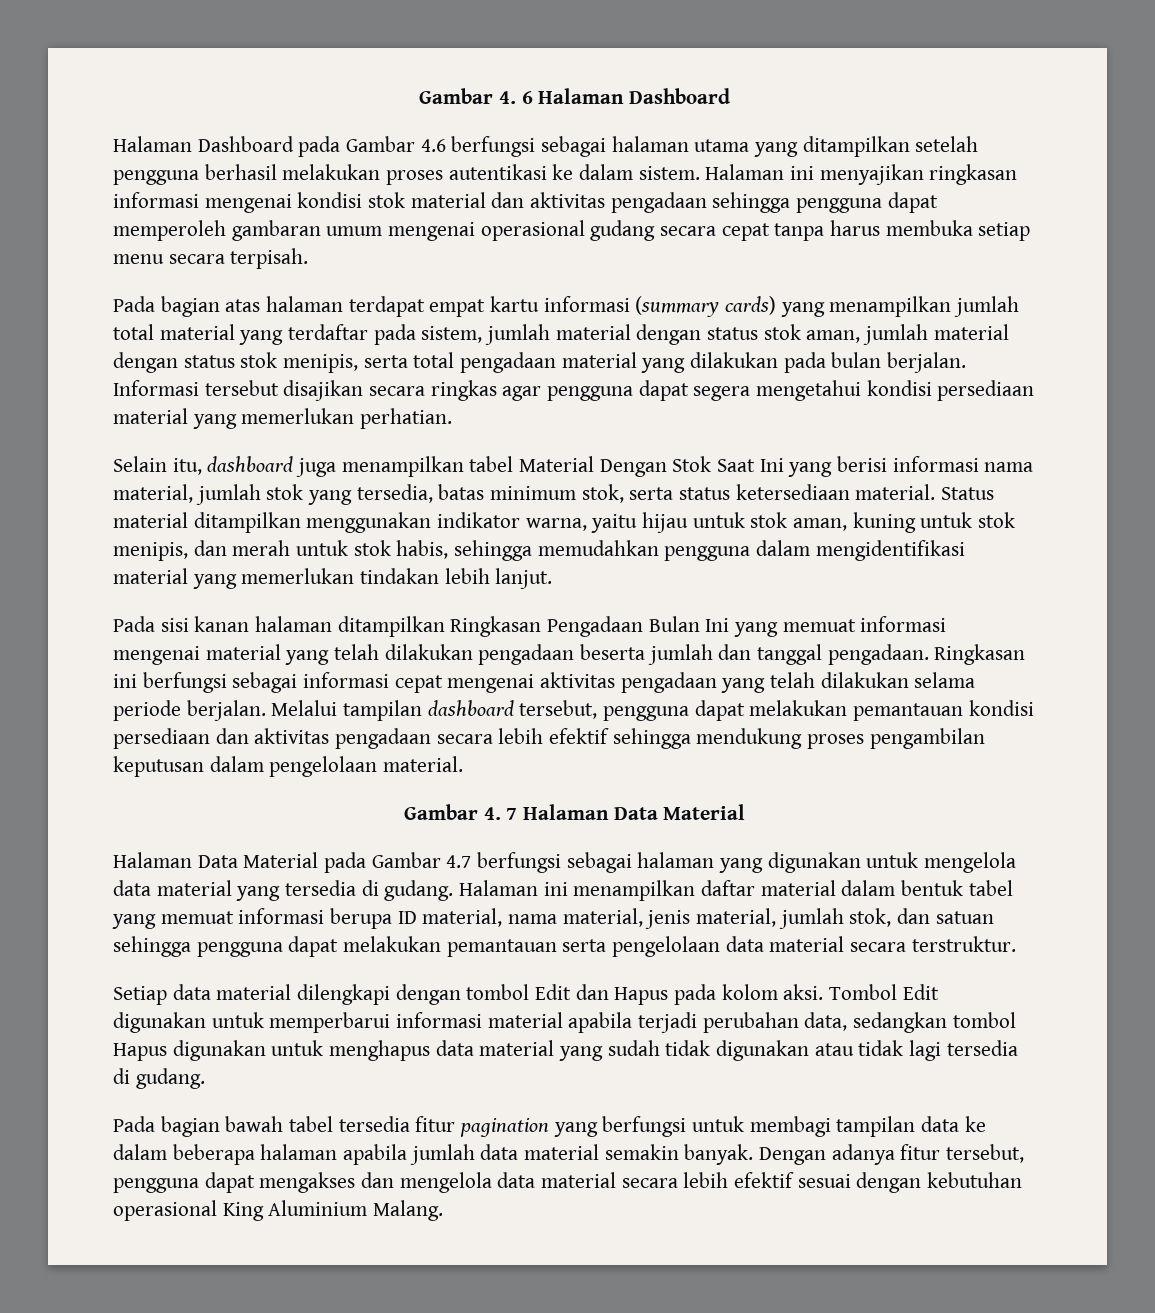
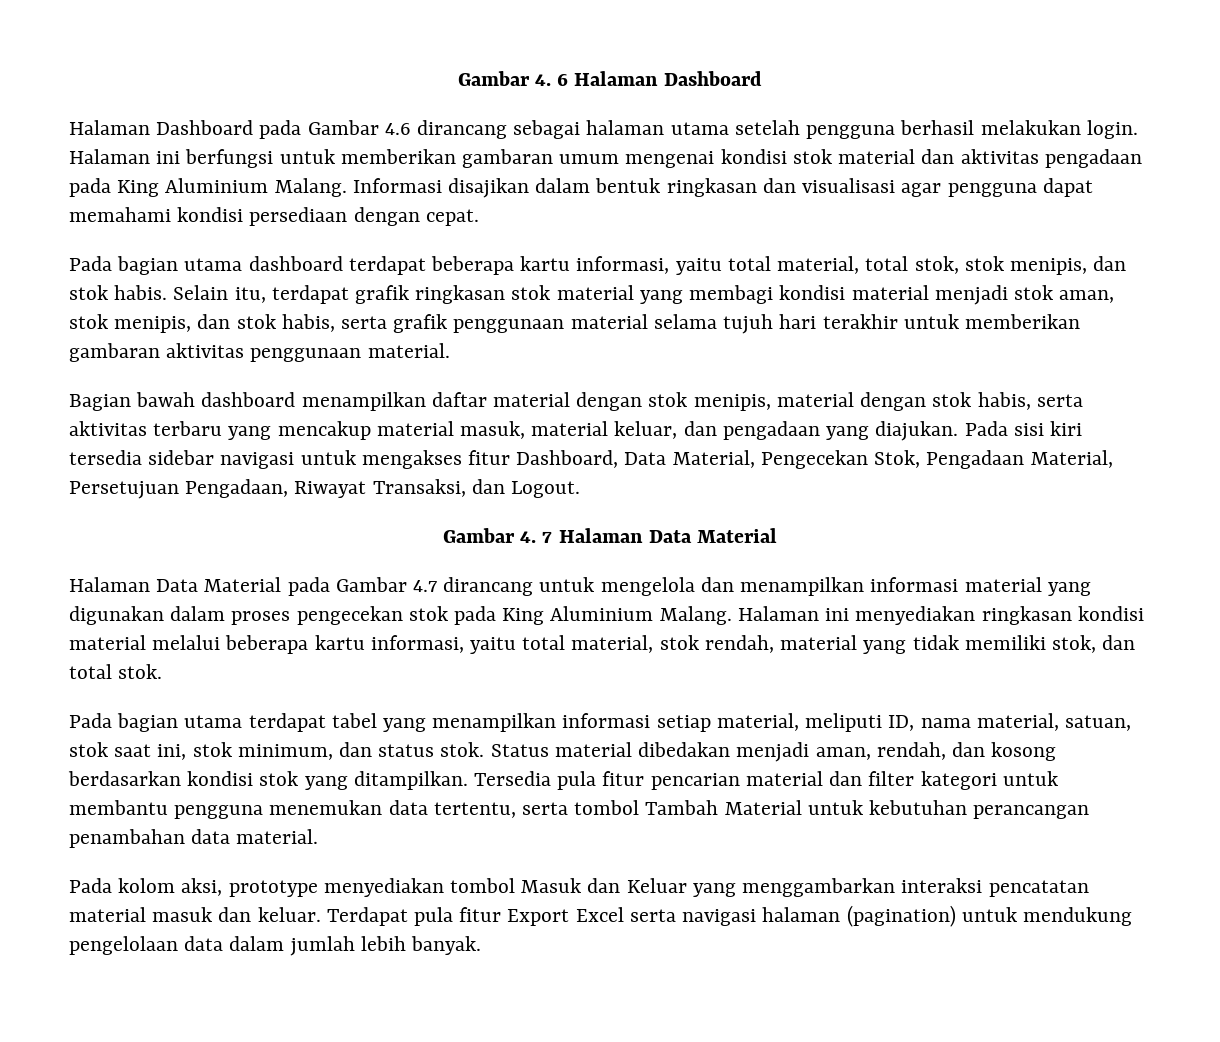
- Halaman Dashboard pada Gambar 4.6 berfungsi sebagai halaman utama yang ditampilkan setelah pengguna berhasil melakukan proses autentikasi ke dalam sistem. Halaman ini menyajikan ringkasan informasi mengenai kondisi stok material dan aktivitas pengadaan sehingga pengguna dapat memperoleh gambaran umum mengenai operasional gudang secara cepat tanpa harus membuka setiap menu secara terpisah.
- Pada bagian atas halaman terdapat empat kartu informasi (summary cards) yang menampilkan jumlah total material yang terdaftar pada sistem, jumlah material dengan status stok aman, jumlah material dengan status stok menipis, serta total pengadaan material yang dilakukan pada bulan berjalan. Informasi tersebut disajikan secara ringkas agar pengguna dapat segera mengetahui kondisi persediaan material yang memerlukan perhatian.
- Selain itu, dashboard juga menampilkan tabel Material Dengan Stok Saat Ini yang berisi informasi nama material, jumlah stok yang tersedia, batas minimum stok, serta status ketersediaan material. Status material ditampilkan menggunakan indikator warna, yaitu hijau untuk stok aman, kuning untuk stok menipis, dan merah untuk stok habis, sehingga memudahkan pengguna dalam mengidentifikasi material yang memerlukan tindakan lebih lanjut.
- Pada sisi kanan halaman ditampilkan Ringkasan Pengadaan Bulan Ini yang memuat informasi mengenai material yang telah dilakukan pengadaan beserta jumlah dan tanggal pengadaan. Ringkasan ini berfungsi sebagai informasi cepat mengenai aktivitas pengadaan yang telah dilakukan selama periode berjalan. Melalui tampilan dashboard tersebut, pengguna dapat melakukan pemantauan kondisi persediaan dan aktivitas pengadaan secara lebih efektif sehingga mendukung proses pengambilan keputusan dalam pengelolaan material.
+ Halaman Dashboard pada Gambar 4.6 dirancang sebagai halaman utama setelah pengguna berhasil melakukan login. Halaman ini berfungsi untuk memberikan gambaran umum mengenai kondisi stok material dan aktivitas pengadaan pada King Aluminium Malang. Informasi disajikan dalam bentuk ringkasan dan visualisasi agar pengguna dapat memahami kondisi persediaan dengan cepat.
+ Pada bagian utama dashboard terdapat beberapa kartu informasi, yaitu total material, total stok, stok menipis, dan stok habis. Selain itu, terdapat grafik ringkasan stok material yang membagi kondisi material menjadi stok aman, stok menipis, dan stok habis, serta grafik penggunaan material selama tujuh hari terakhir untuk memberikan gambaran aktivitas penggunaan material.
+ Bagian bawah dashboard menampilkan daftar material dengan stok menipis, material dengan stok habis, serta aktivitas terbaru yang mencakup material masuk, material keluar, dan pengadaan yang diajukan. Pada sisi kiri tersedia sidebar navigasi untuk mengakses fitur Dashboard, Data Material, Pengecekan Stok, Pengadaan Material, Persetujuan Pengadaan, Riwayat Transaksi, dan Logout.
- Halaman Data Material pada Gambar 4.7 berfungsi sebagai halaman yang digunakan untuk mengelola data material yang tersedia di gudang. Halaman ini menampilkan daftar material dalam bentuk tabel yang memuat informasi berupa ID material, nama material, jenis material, jumlah stok, dan satuan sehingga pengguna dapat melakukan pemantauan serta pengelolaan data material secara terstruktur.
- Setiap data material dilengkapi dengan tombol Edit dan Hapus pada kolom aksi. Tombol Edit digunakan untuk memperbarui informasi material apabila terjadi perubahan data, sedangkan tombol Hapus digunakan untuk menghapus data material yang sudah tidak digunakan atau tidak lagi tersedia di gudang.
- Pada bagian bawah tabel tersedia fitur pagination yang berfungsi untuk membagi tampilan data ke dalam beberapa halaman apabila jumlah data material semakin banyak. Dengan adanya fitur tersebut, pengguna dapat mengakses dan mengelola data material secara lebih efektif sesuai dengan kebutuhan operasional King Aluminium Malang.
+ Halaman Data Material pada Gambar 4.7 dirancang untuk mengelola dan menampilkan informasi material yang digunakan dalam proses pengecekan stok pada King Aluminium Malang. Halaman ini menyediakan ringkasan kondisi material melalui beberapa kartu informasi, yaitu total material, stok rendah, material yang tidak memiliki stok, dan total stok.
+ Pada bagian utama terdapat tabel yang menampilkan informasi setiap material, meliputi ID, nama material, satuan, stok saat ini, stok minimum, dan status stok. Status material dibedakan menjadi aman, rendah, dan kosong berdasarkan kondisi stok yang ditampilkan. Tersedia pula fitur pencarian material dan filter kategori untuk membantu pengguna menemukan data tertentu, serta tombol Tambah Material untuk kebutuhan perancangan penambahan data material.
+ Pada kolom aksi, prototype menyediakan tombol Masuk dan Keluar yang menggambarkan interaksi pencatatan material masuk dan keluar. Terdapat pula fitur Export Excel serta navigasi halaman (pagination) untuk mendukung pengelolaan data dalam jumlah lebih banyak.

